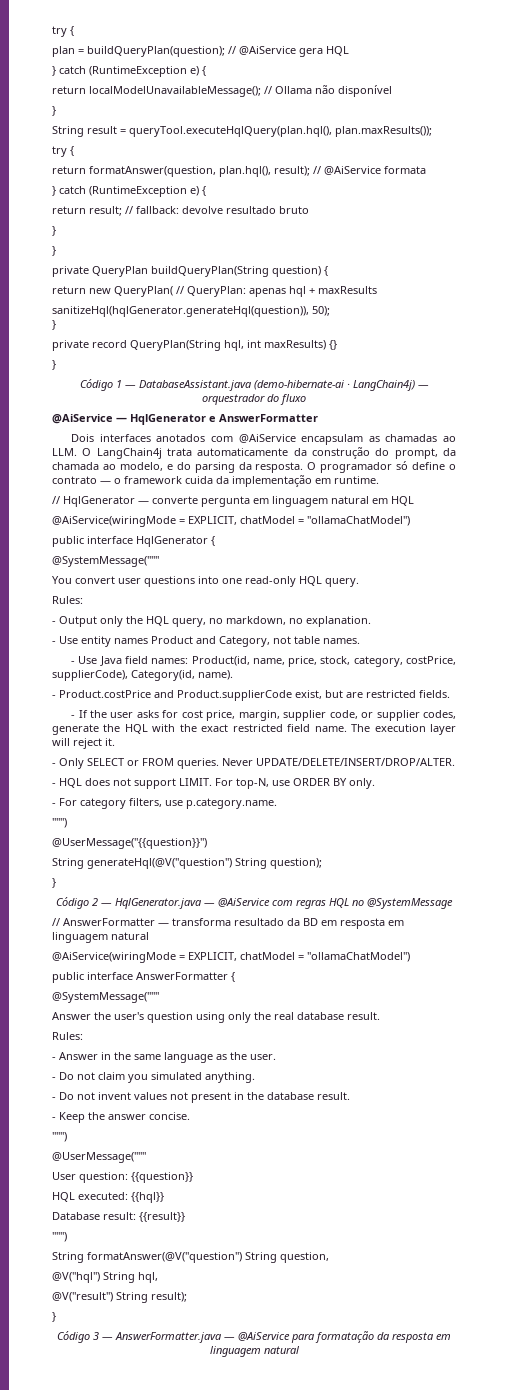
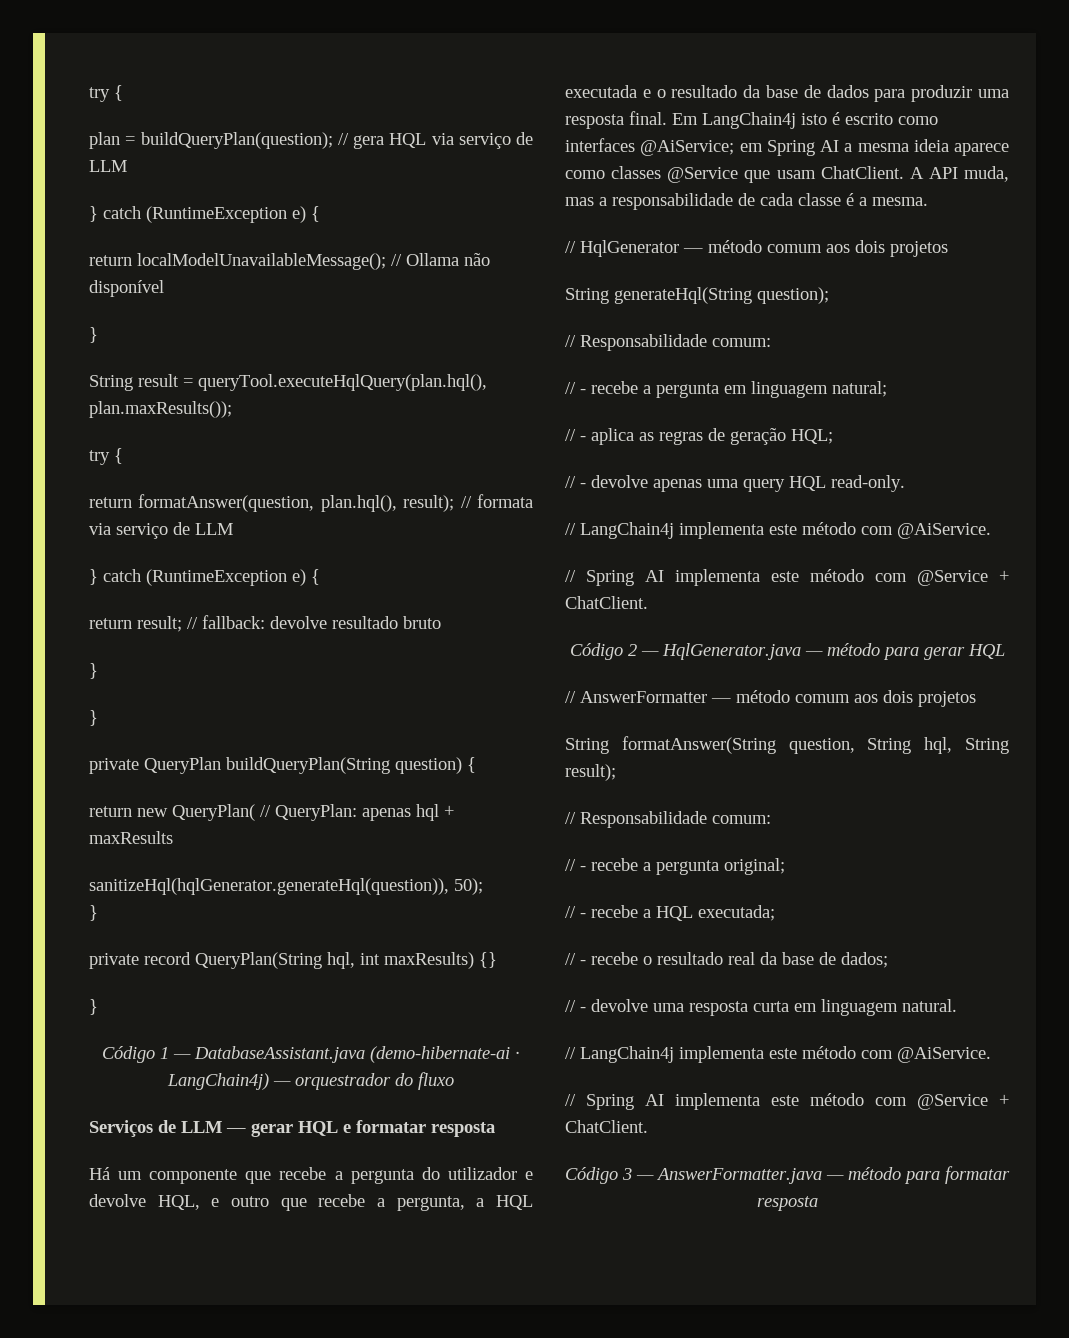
- plan = buildQueryPlan(question); // @AiService gera HQL
+ plan = buildQueryPlan(question); // gera HQL via serviço de LLM
- return formatAnswer(question, plan.hql(), result); // @AiService formata
+ return formatAnswer(question, plan.hql(), result); // formata via serviço de LLM
- @AiService — HqlGenerator e AnswerFormatter
- Dois interfaces anotados com @AiService encapsulam as chamadas ao LLM. O LangChain4j trata automaticamente da construção do prompt, da chamada ao modelo, e do parsing da resposta. O programador só define o contrato — o framework cuida da implementação em runtime.
- // HqlGenerator — converte pergunta em linguagem natural em HQL
- @AiService(wiringMode = EXPLICIT, chatModel = "ollamaChatModel")
- public interface HqlGenerator {
- @SystemMessage("""
- You convert user questions into one read-only HQL query.
- Rules:
- - Output only the HQL query, no markdown, no explanation.
- - Use entity names Product and Category, not table names.
- - Use Java field names: Product(id, name, price, stock, category, costPrice, supplierCode), Category(id, name).
- - Product.costPrice and Product.supplierCode exist, but are restricted fields.
- - If the user asks for cost price, margin, supplier code, or supplier codes, generate the HQL with the exact restricted field name. The execution layer will reject it.
- - Only SELECT or FROM queries. Never UPDATE/DELETE/INSERT/DROP/ALTER.
- - HQL does not support LIMIT. For top-N, use ORDER BY only.
- - For category filters, use p.category.name.
- """)
- @UserMessage("{{question}}")
- String generateHql(@V("question") String question);
- }
+ Serviços de LLM — gerar HQL e formatar resposta
+ Há um componente que recebe a pergunta do utilizador e devolve HQL, e outro que recebe a pergunta, a HQL executada e o resultado da base de dados para produzir uma resposta final. Em LangChain4j isto é escrito como interfaces @AiService; em Spring AI a mesma ideia aparece como classes @Service que usam ChatClient. A API muda, mas a responsabilidade de cada classe é a mesma.
+ // HqlGenerator — método comum aos dois projetos
+ String generateHql(String question);
+ // Responsabilidade comum:
+ // - recebe a pergunta em linguagem natural;
+ // - aplica as regras de geração HQL;
+ // - devolve apenas uma query HQL read-only.
+ // LangChain4j implementa este método com @AiService.
+ // Spring AI implementa este método com @Service + ChatClient.
- Código 2 — HqlGenerator.java — @AiService com regras HQL no @SystemMessage
+ Código 2 — HqlGenerator.java — método para gerar HQL
- // AnswerFormatter — transforma resultado da BD em resposta em linguagem natural
- @AiService(wiringMode = EXPLICIT, chatModel = "ollamaChatModel")
- public interface AnswerFormatter {
- @SystemMessage("""
- Answer the user's question using only the real database result.
- Rules:
- - Answer in the same language as the user.
- - Do not claim you simulated anything.
- - Do not invent values not present in the database result.
- - Keep the answer concise.
- """)
- @UserMessage("""
- User question: {{question}}
- HQL executed: {{hql}}
- Database result: {{result}}
- """)
- String formatAnswer(@V("question") String question,
- @V("hql") String hql,
- @V("result") String result);
- }
+ // AnswerFormatter — método comum aos dois projetos
+ String formatAnswer(String question, String hql, String result);
+ // Responsabilidade comum:
+ // - recebe a pergunta original;
+ // - recebe a HQL executada;
+ // - recebe o resultado real da base de dados;
+ // - devolve uma resposta curta em linguagem natural.
+ // LangChain4j implementa este método com @AiService.
+ // Spring AI implementa este método com @Service + ChatClient.
- Código 3 — AnswerFormatter.java — @AiService para formatação da resposta em linguagem natural
+ Código 3 — AnswerFormatter.java — método para formatar resposta

